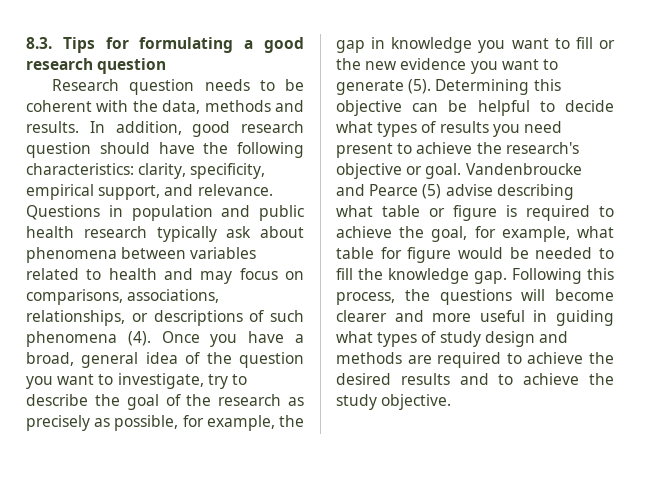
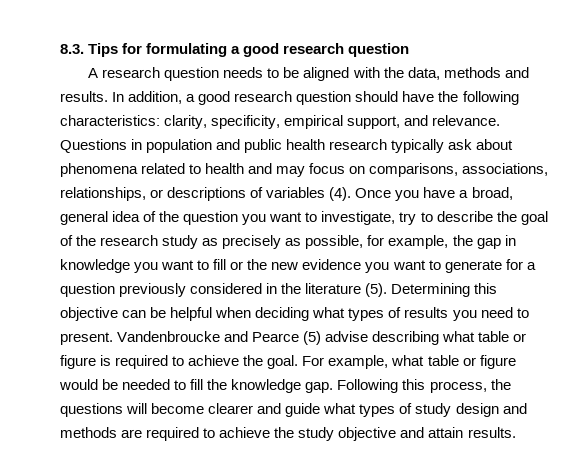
- Research question needs to be coherent with the data, methods and results.
+ A research question needs to be aligned with the data, methods and results.
- In addition, good research question should have the following characteristics: clarity, specificity, empirical support, and relevance.
+ In addition, a good research question should have the following characteristics: clarity, specificity, empirical support, and relevance.
- Questions in population and public health research typically ask about phenomena between variables related to health and may focus on comparisons, associations, relationships, or descriptions of such phenomena (4).
+ Questions in population and public health research typically ask about phenomena related to health and may focus on comparisons, associations, relationships, or descriptions of variables (4).
- Once you have a broad, general idea of the question you want to investigate, try to describe the goal of the research as precisely as possible, for example, the gap in knowledge you want to fill or the new evidence you want to generate (5).
+ Once you have a broad, general idea of the question you want to investigate, try to describe the goal of the research study as precisely as possible, for example, the gap in knowledge you want to fill or the new evidence you want to generate for a question previously considered in the literature (5).
- Determining this objective can be helpful to decide what types of results you need present to achieve the research's objective or goal.
+ Determining this objective can be helpful when deciding what types of results you need to present.
- Vandenbroucke and Pearce (5) advise describing what table or figure is required to achieve the goal, for example, what table for figure would be needed to fill the knowledge gap.
+ Vandenbroucke and Pearce (5) advise describing what table or figure is required to achieve the goal. For example, what table or figure would be needed to fill the knowledge gap.
- Following this process, the questions will become clearer and more useful in guiding what types of study design and methods are required to achieve the desired results and to achieve the study objective.
+ Following this process, the questions will become clearer and guide what types of study design and methods are required to achieve the study objective and attain results.

